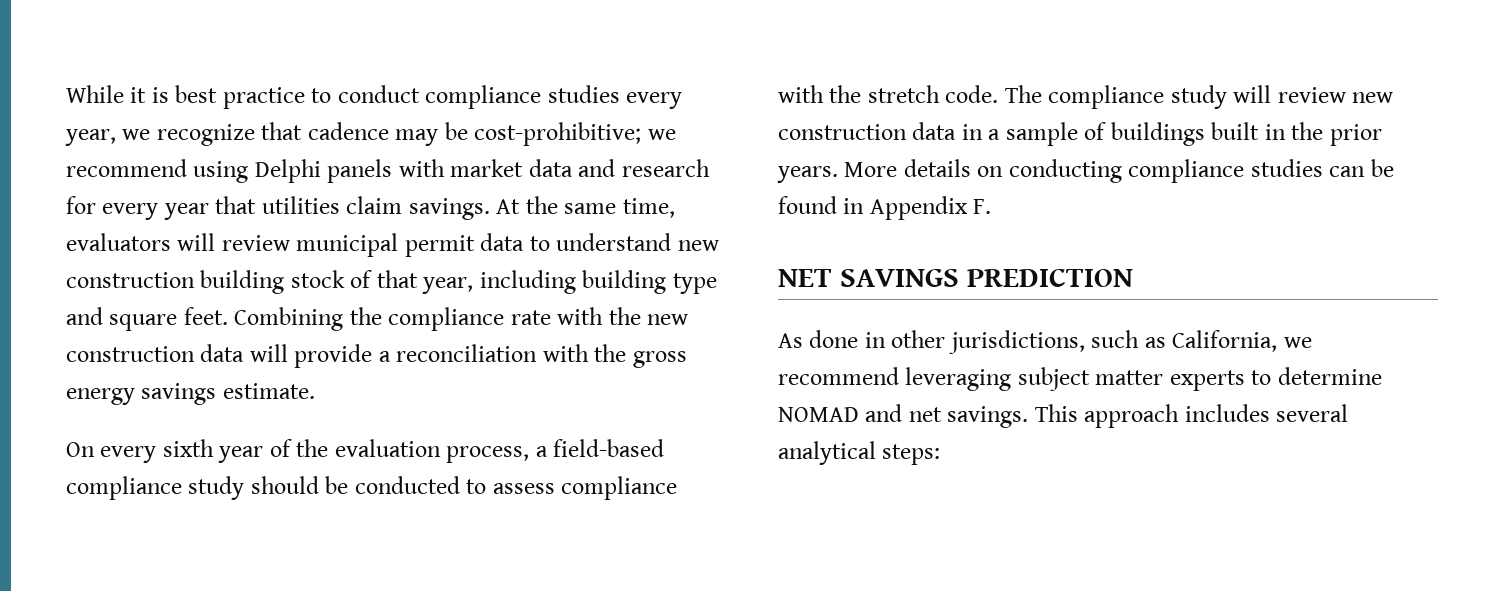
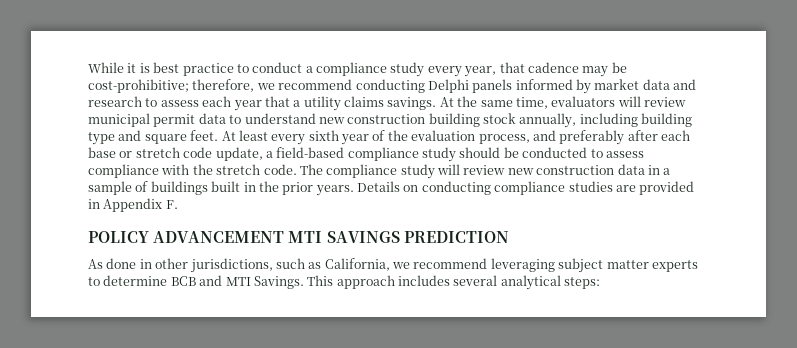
- While it is best practice to conduct compliance studies every year, we recognize that cadence may be cost-prohibitive; we recommend using Delphi panels with market data and research for every year that utilities claim savings.
+ While it is best practice to conduct a compliance study every year, that cadence may be cost-prohibitive; therefore, we recommend conducting Delphi panels informed by market data and research to assess each year that a utility claims savings.
- At the same time, evaluators will review municipal permit data to understand new construction building stock of that year, including building type and square feet.
+ At the same time, evaluators will review municipal permit data to understand new construction building stock annually, including building type and square feet.
- Combining the compliance rate with the new construction data will provide a reconciliation with the gross energy savings estimate.
- On every sixth year of the evaluation process, a field-based compliance study should be conducted to assess compliance with the stretch code.
+ At least every sixth year of the evaluation process, and preferably after each base or stretch code update, a field-based compliance study should be conducted to assess compliance with the stretch code.
- More details on conducting compliance studies can be found in Appendix F.
+ Details on conducting compliance studies are provided in Appendix F.
- NET SAVINGS PREDICTION
+ POLICY ADVANCEMENT MTI SAVINGS PREDICTION
- As done in other jurisdictions, such as California, we recommend leveraging subject matter experts to determine NOMAD and net savings.
+ As done in other jurisdictions, such as California, we recommend leveraging subject matter experts to determine BCB and MTI Savings.

